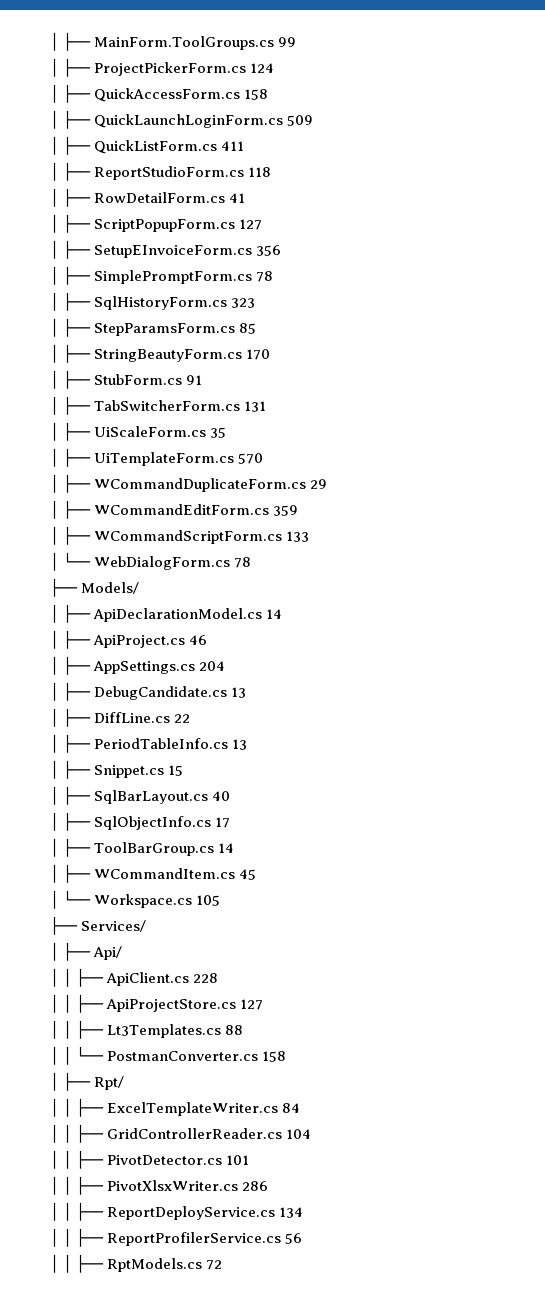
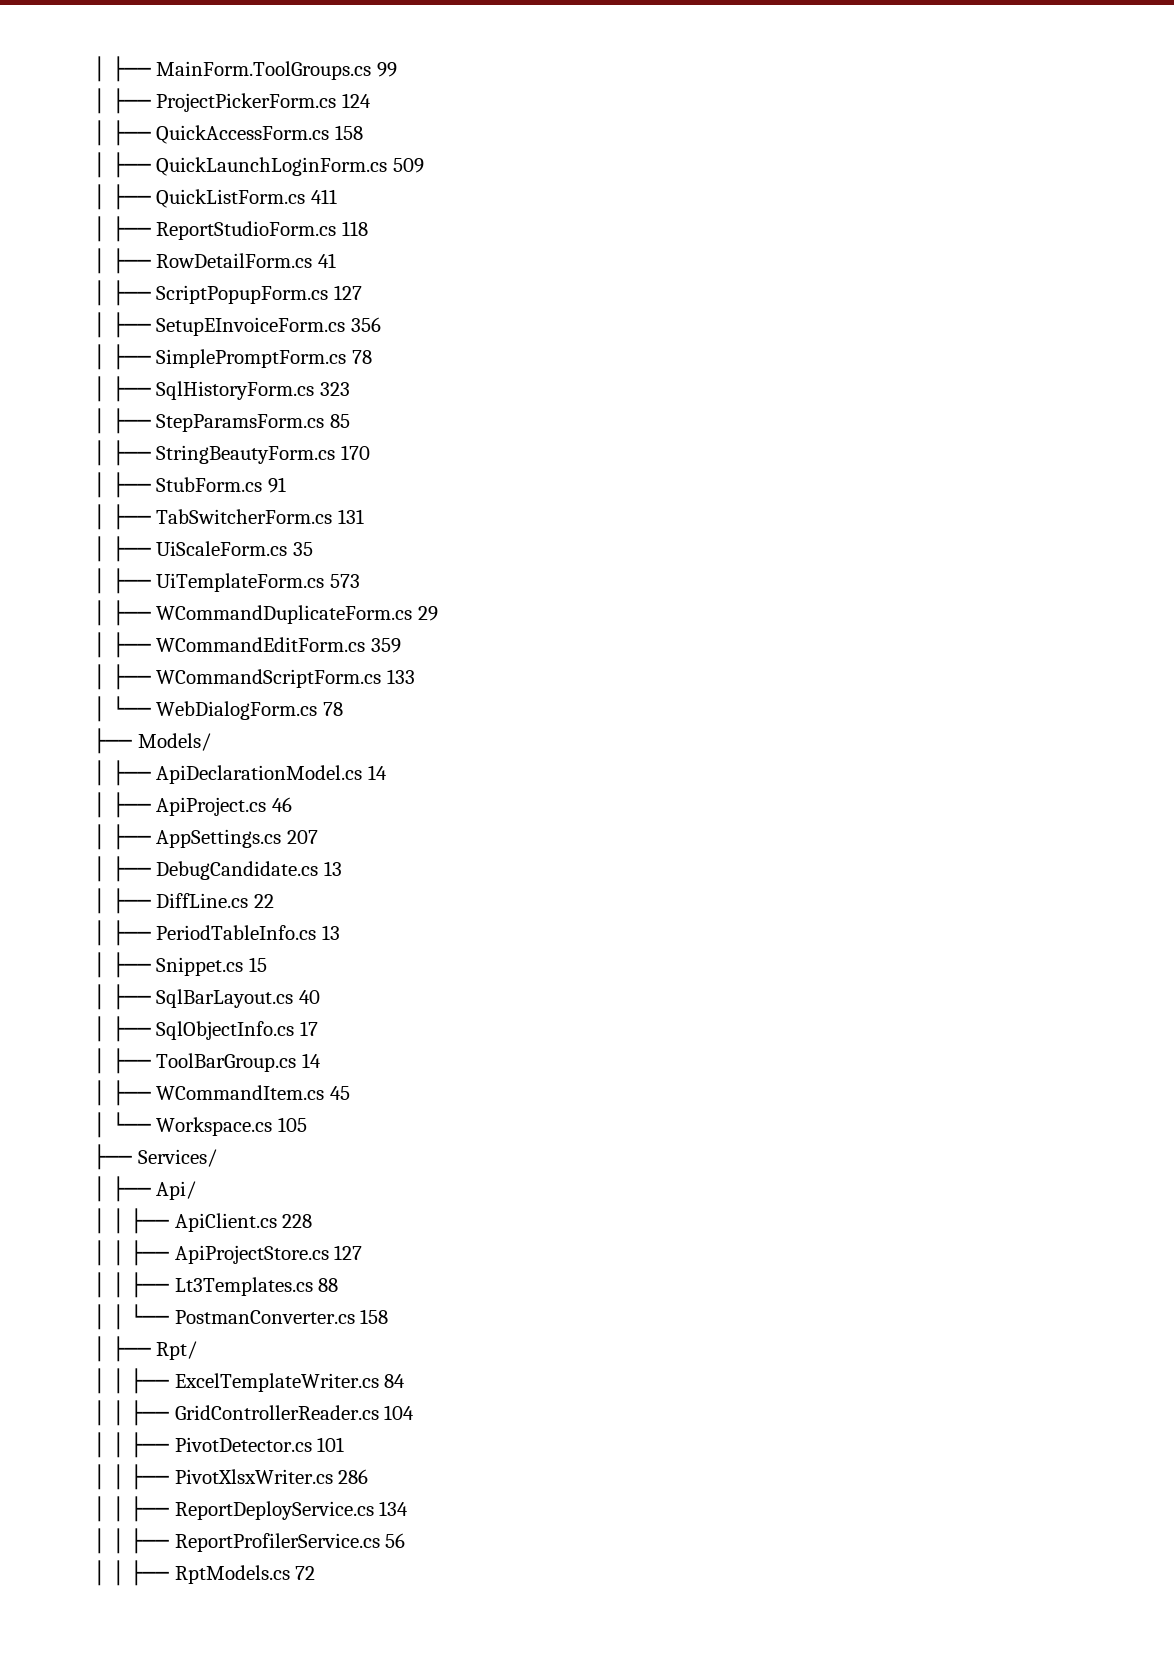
- │ ├── UiTemplateForm.cs 570
+ │ ├── UiTemplateForm.cs 573
- │ ├── AppSettings.cs 204
+ │ ├── AppSettings.cs 207

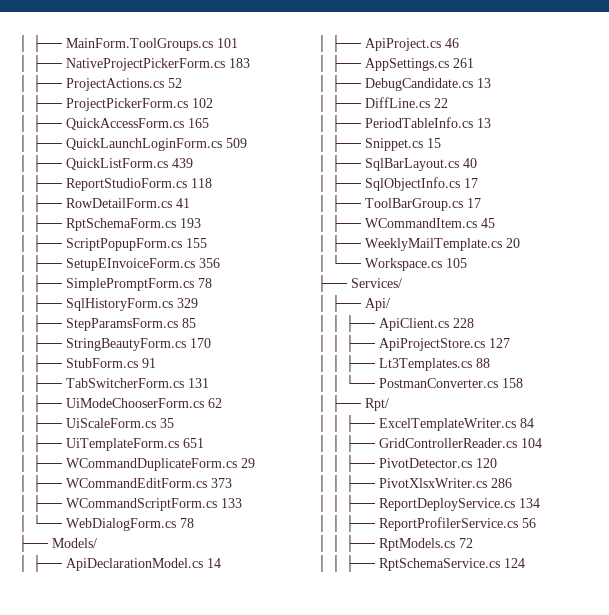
- │ ├── MainForm.ToolGroups.cs 99
+ │ ├── MainForm.ToolGroups.cs 101
+ │ ├── NativeProjectPickerForm.cs 183
+ │ ├── ProjectActions.cs 52
- │ ├── ProjectPickerForm.cs 124
+ │ ├── ProjectPickerForm.cs 102
- │ ├── QuickAccessForm.cs 158
+ │ ├── QuickAccessForm.cs 165
- │ ├── QuickListForm.cs 411
+ │ ├── QuickListForm.cs 439
+ │ ├── RptSchemaForm.cs 193
- │ ├── ScriptPopupForm.cs 127
+ │ ├── ScriptPopupForm.cs 155
- │ ├── SqlHistoryForm.cs 323
+ │ ├── SqlHistoryForm.cs 329
+ │ ├── UiModeChooserForm.cs 62
- │ ├── UiTemplateForm.cs 573
+ │ ├── UiTemplateForm.cs 651
- │ ├── WCommandEditForm.cs 359
+ │ ├── WCommandEditForm.cs 373
- │ ├── AppSettings.cs 207
+ │ ├── AppSettings.cs 261
- │ ├── ToolBarGroup.cs 14
+ │ ├── ToolBarGroup.cs 17
+ │ ├── WeeklyMailTemplate.cs 20
- │ │ ├── PivotDetector.cs 101
+ │ │ ├── PivotDetector.cs 120
+ │ │ ├── RptSchemaService.cs 124

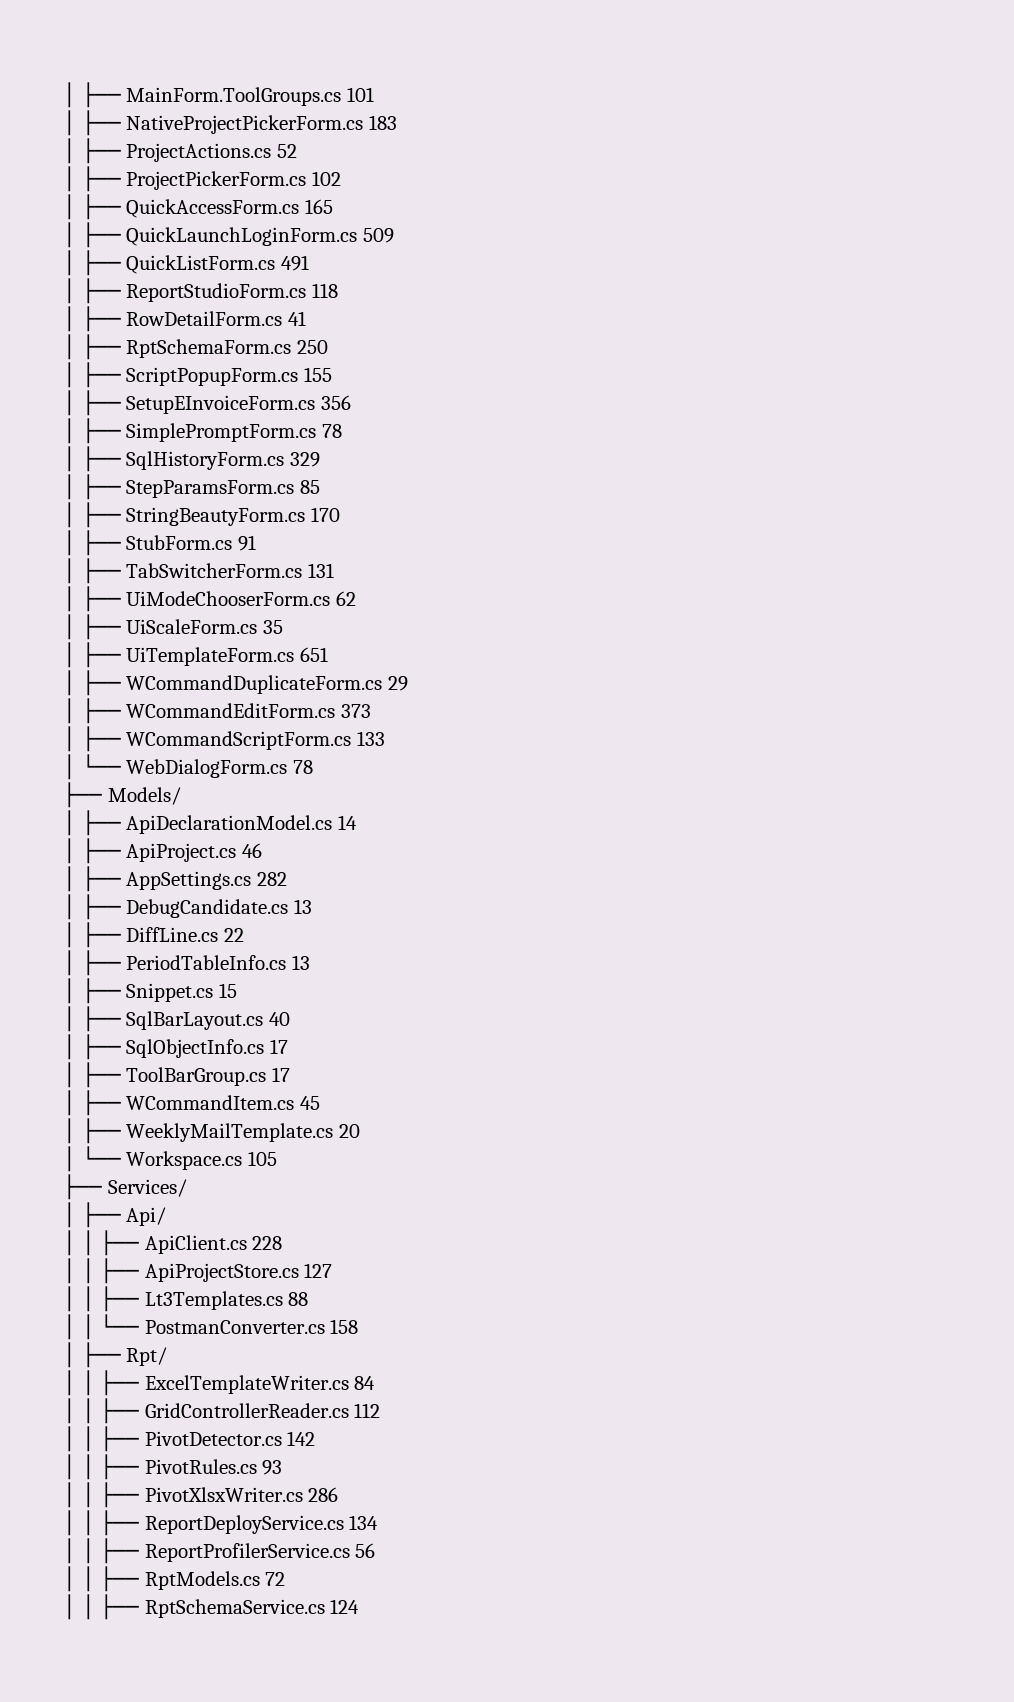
- │ ├── QuickListForm.cs 439
+ │ ├── QuickListForm.cs 491
- │ ├── RptSchemaForm.cs 193
+ │ ├── RptSchemaForm.cs 250
- │ ├── AppSettings.cs 261
+ │ ├── AppSettings.cs 282
- │ │ ├── GridControllerReader.cs 104
+ │ │ ├── GridControllerReader.cs 112
- │ │ ├── PivotDetector.cs 120
+ │ │ ├── PivotDetector.cs 142
+ │ │ ├── PivotRules.cs 93

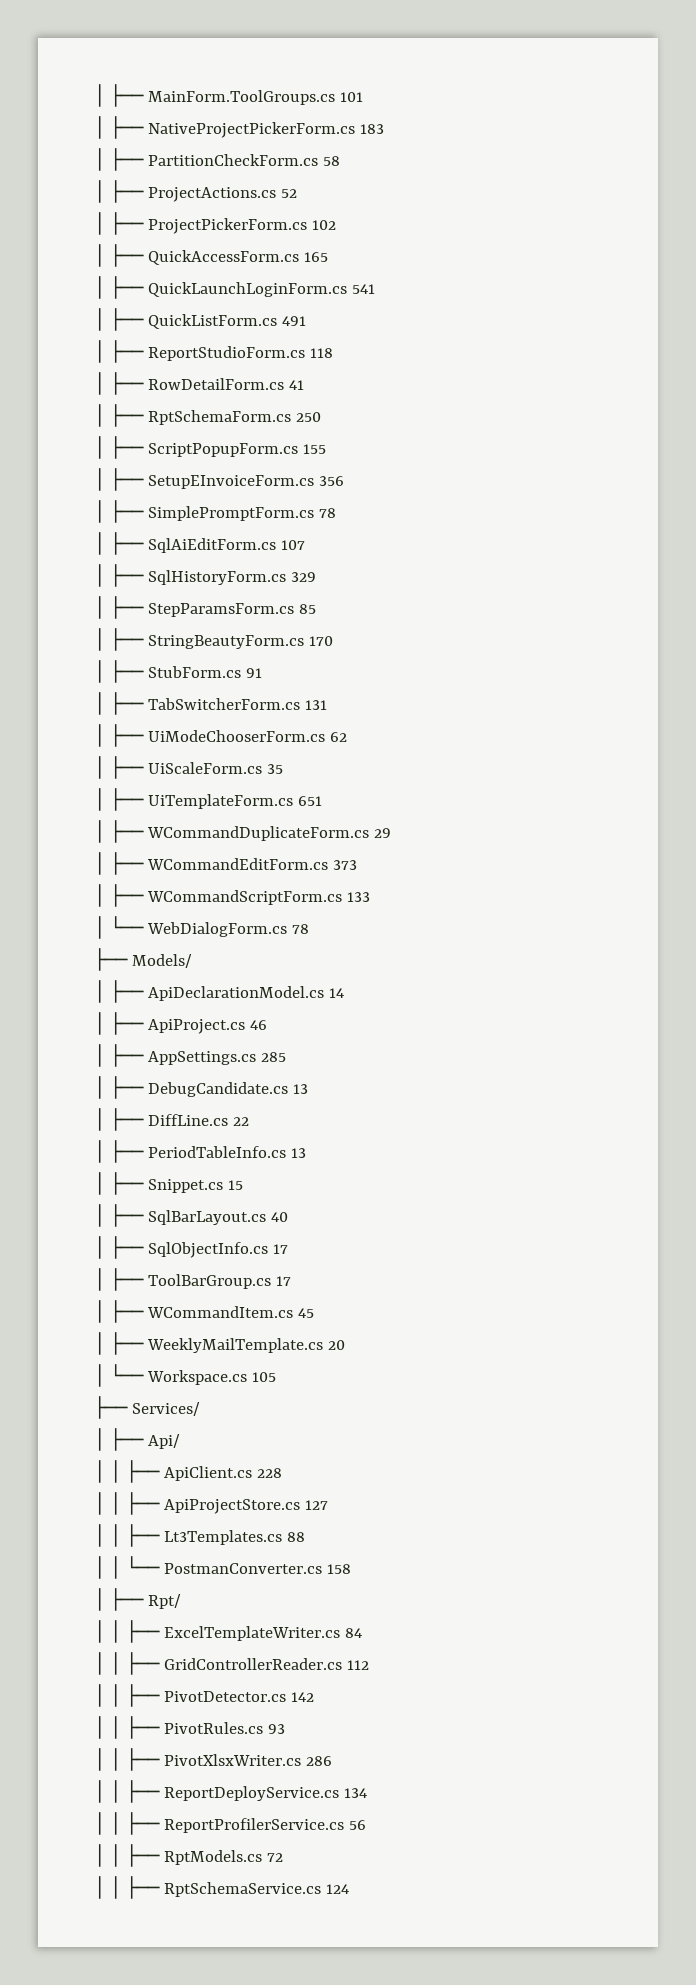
+ │ ├── PartitionCheckForm.cs 58
- │ ├── QuickLaunchLoginForm.cs 509
+ │ ├── QuickLaunchLoginForm.cs 541
+ │ ├── SqlAiEditForm.cs 107
- │ ├── AppSettings.cs 282
+ │ ├── AppSettings.cs 285

